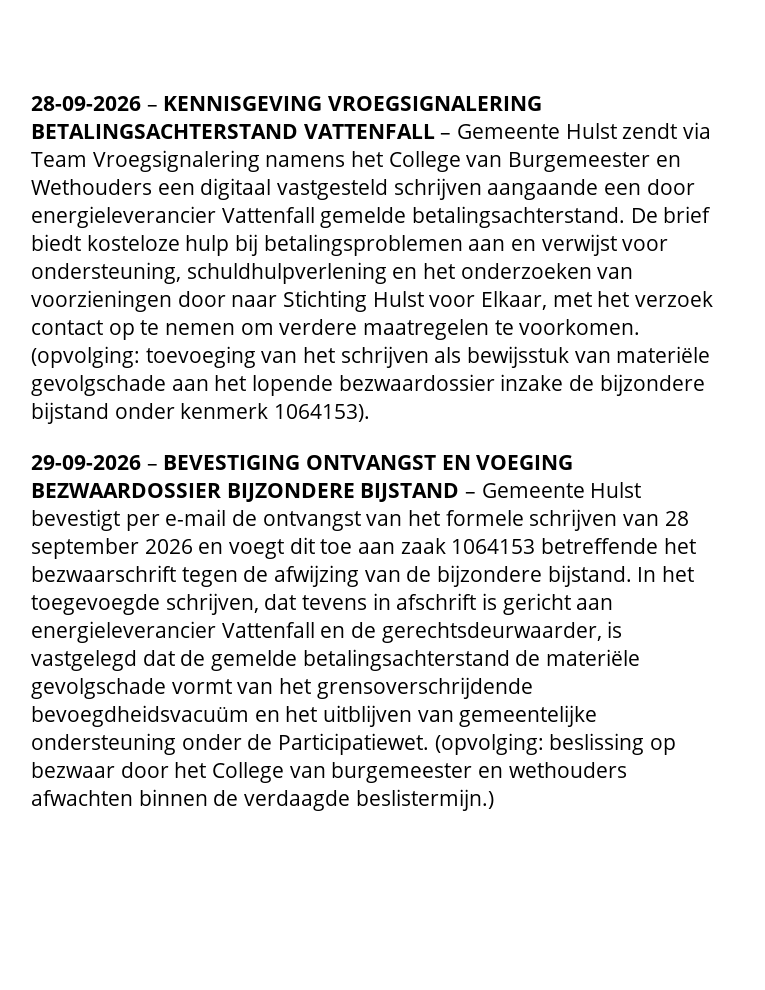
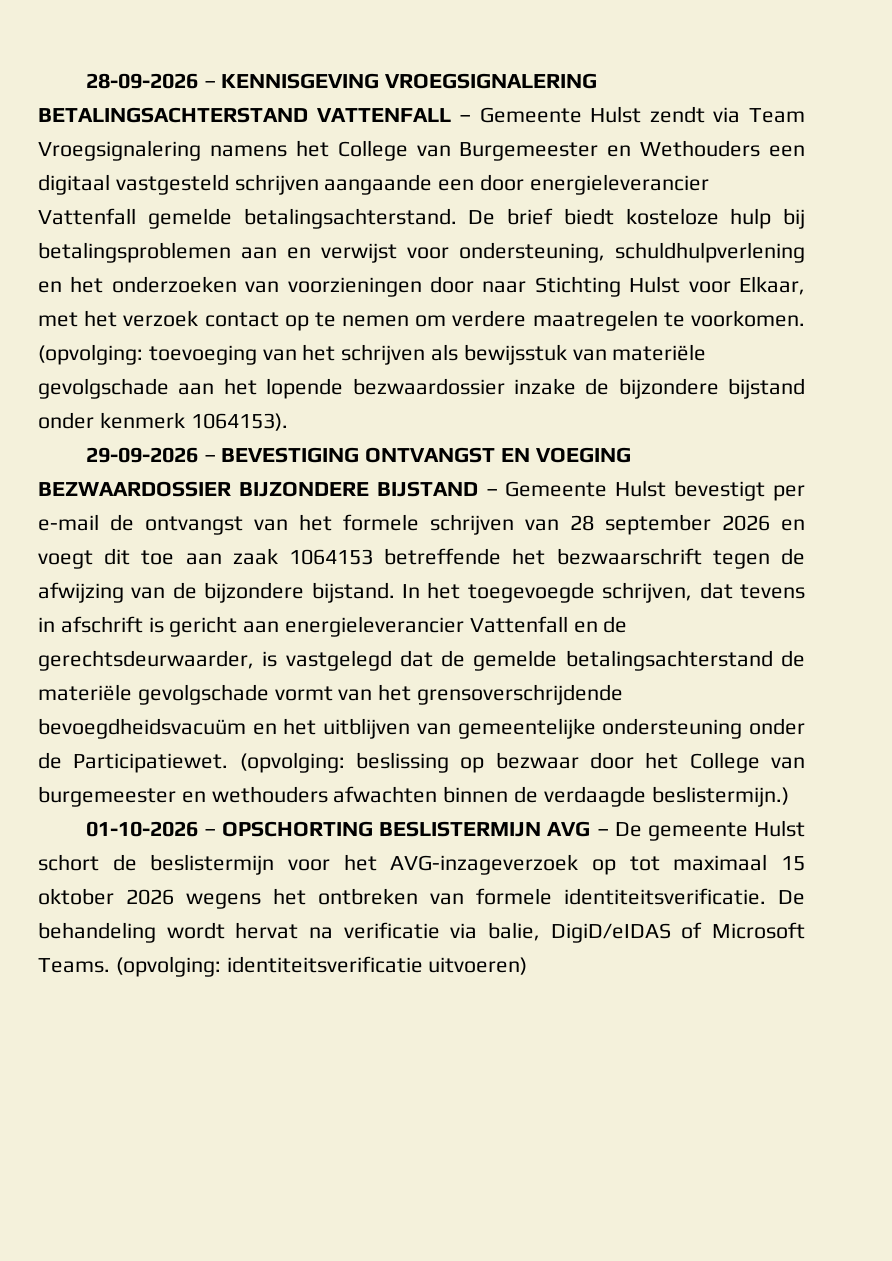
+ 01-10-2026 – OPSCHORTING BESLISTERMIJN AVG – De gemeente Hulst schort de beslistermijn voor het AVG-inzageverzoek op tot maximaal 15 oktober 2026 wegens het ontbreken van formele identiteitsverificatie. De behandeling wordt hervat na verificatie via balie, DigiD/eIDAS of Microsoft Teams. (opvolging: identiteitsverificatie uitvoeren)

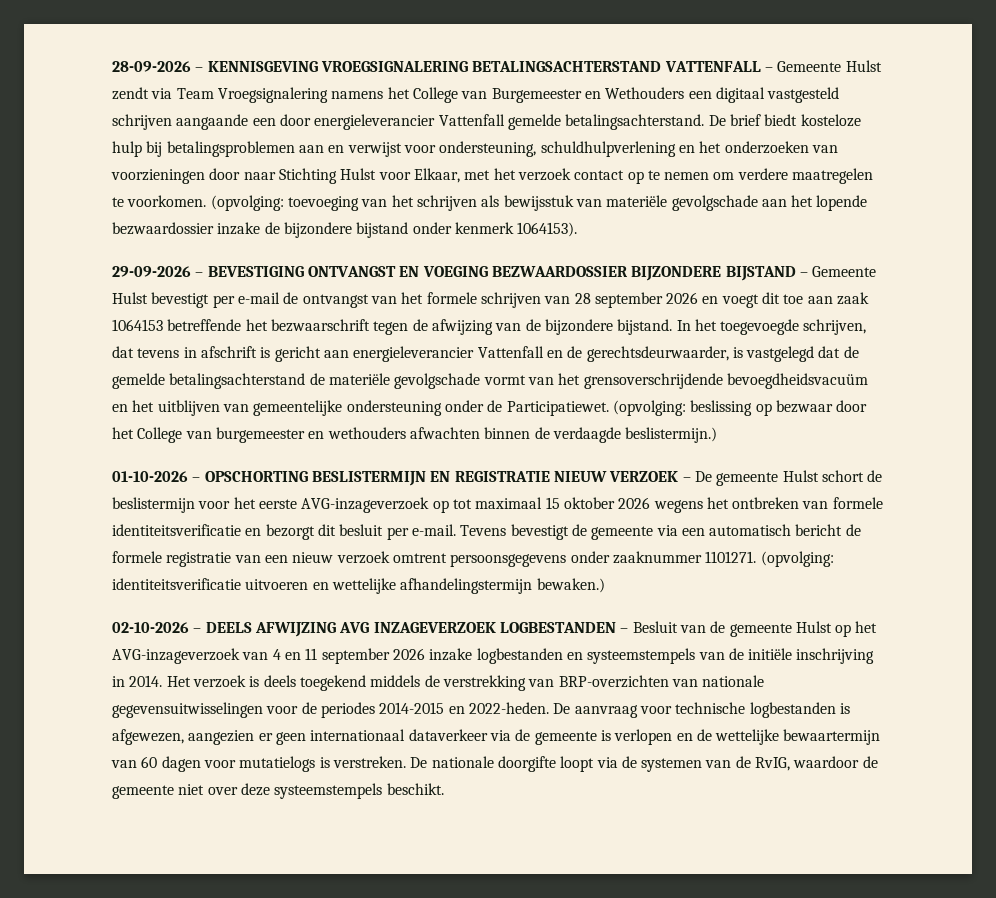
- 01-10-2026 – OPSCHORTING BESLISTERMIJN AVG – De gemeente Hulst schort de beslistermijn voor het AVG-inzageverzoek op tot maximaal 15 oktober 2026 wegens het ontbreken van formele identiteitsverificatie. De behandeling wordt hervat na verificatie via balie, DigiD/eIDAS of Microsoft Teams. (opvolging: identiteitsverificatie uitvoeren)
+ 01-10-2026 – OPSCHORTING BESLISTERMIJN EN REGISTRATIE NIEUW VERZOEK – De gemeente Hulst schort de beslistermijn voor het eerste AVG-inzageverzoek op tot maximaal 15 oktober 2026 wegens het ontbreken van formele identiteitsverificatie en bezorgt dit besluit per e-mail. Tevens bevestigt de gemeente via een automatisch bericht de formele registratie van een nieuw verzoek omtrent persoonsgegevens onder zaaknummer 1101271. (opvolging: identiteitsverificatie uitvoeren en wettelijke afhandelingstermijn bewaken.)
+ 02-10-2026 – DEELS AFWIJZING AVG INZAGEVERZOEK LOGBESTANDEN – Besluit van de gemeente Hulst op het AVG-inzageverzoek van 4 en 11 september 2026 inzake logbestanden en systeemstempels van de initiële inschrijving in 2014. Het verzoek is deels toegekend middels de verstrekking van BRP-overzichten van nationale gegevensuitwisselingen voor de periodes 2014-2015 en 2022-heden. De aanvraag voor technische logbestanden is afgewezen, aangezien er geen internationaal dataverkeer via de gemeente is verlopen en de wettelijke bewaartermijn van 60 dagen voor mutatielogs is verstreken. De nationale doorgifte loopt via de systemen van de RvIG, waardoor de gemeente niet over deze systeemstempels beschikt.

